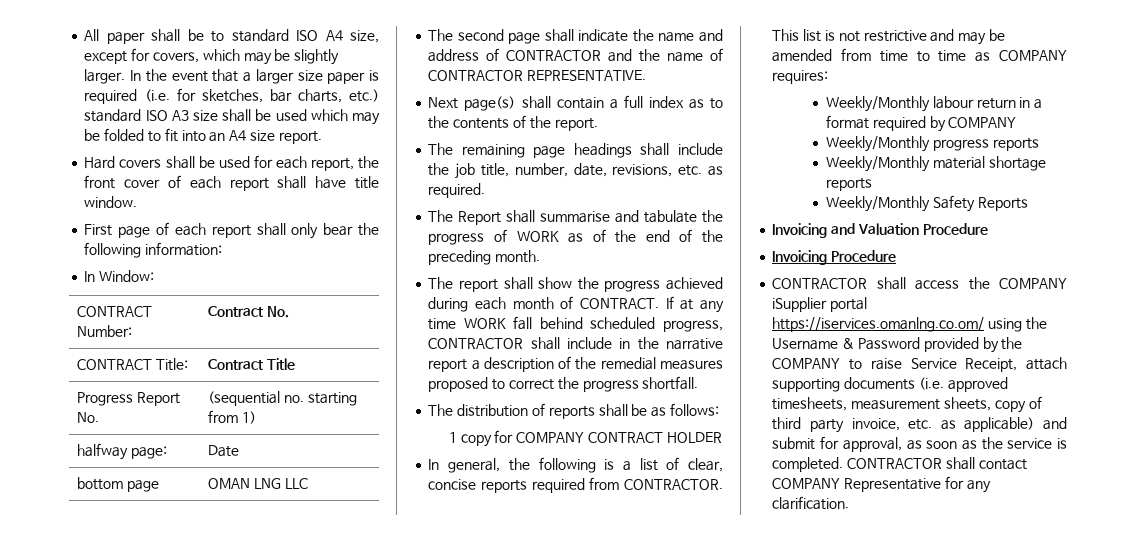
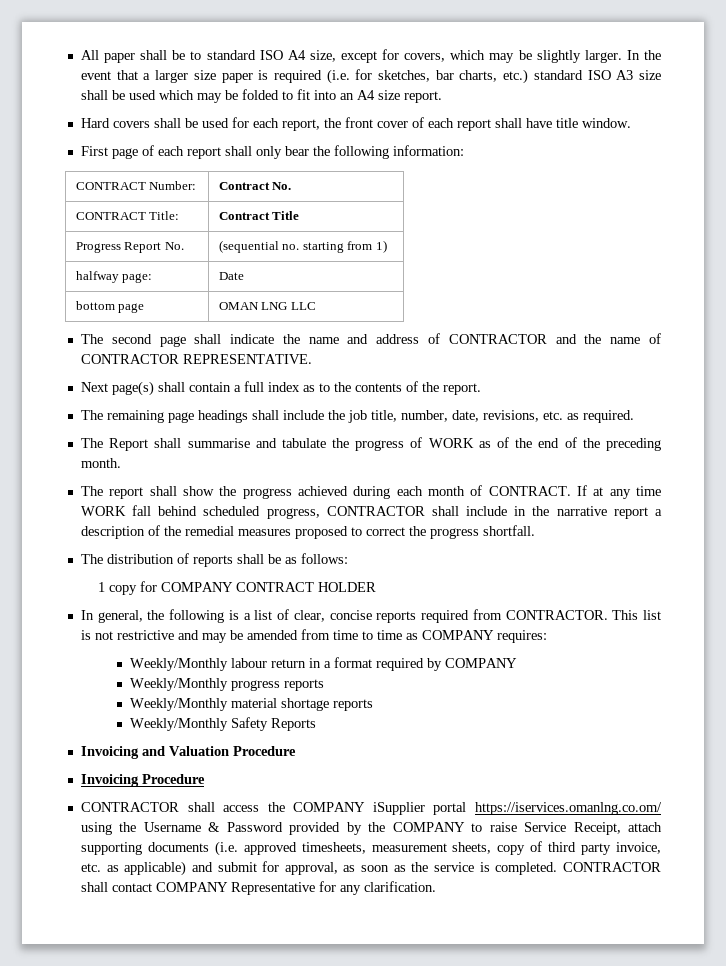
- In Window:

